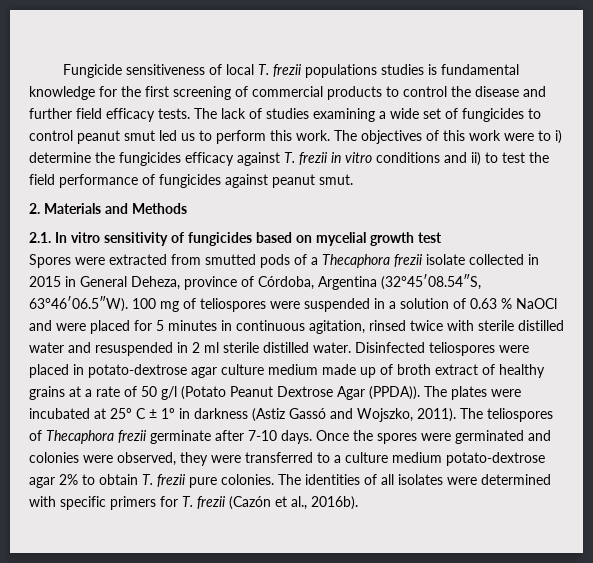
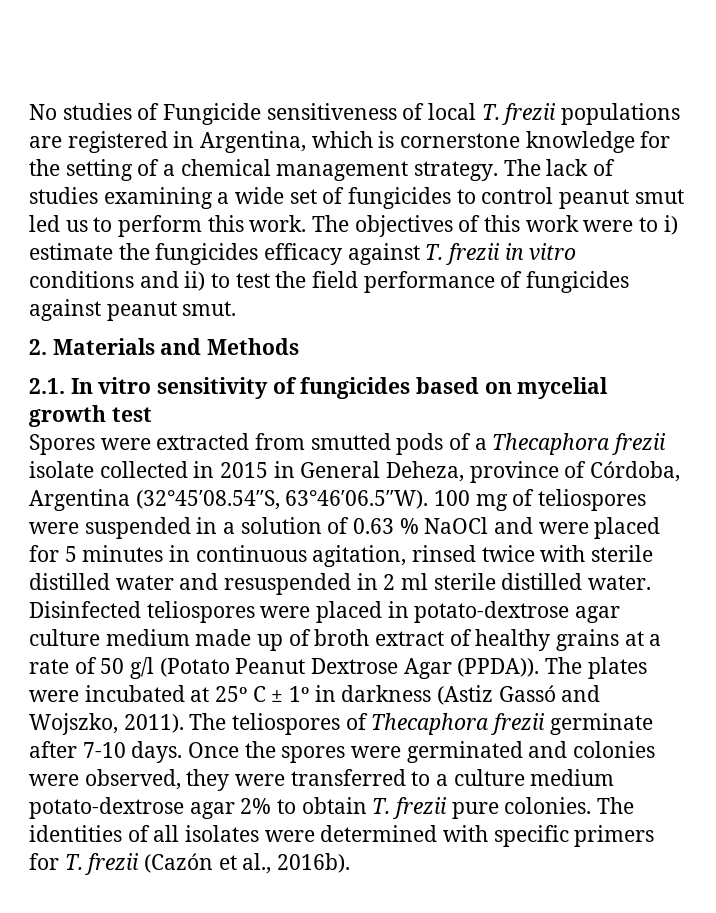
- Fungicide sensitiveness of local T. frezii populations studies is fundamental knowledge for the first screening of commercial products to control the disease and further field efficacy tests.
+ No studies of Fungicide sensitiveness of local T. frezii populations are registered in Argentina, which is cornerstone knowledge for the setting of a chemical management strategy.
- The objectives of this work were to i) determine the fungicides efficacy against T. frezii in vitro conditions and ii) to test the field performance of fungicides against peanut smut.
+ The objectives of this work were to i) estimate the fungicides efficacy against T. frezii in vitro conditions and ii) to test the field performance of fungicides against peanut smut.

